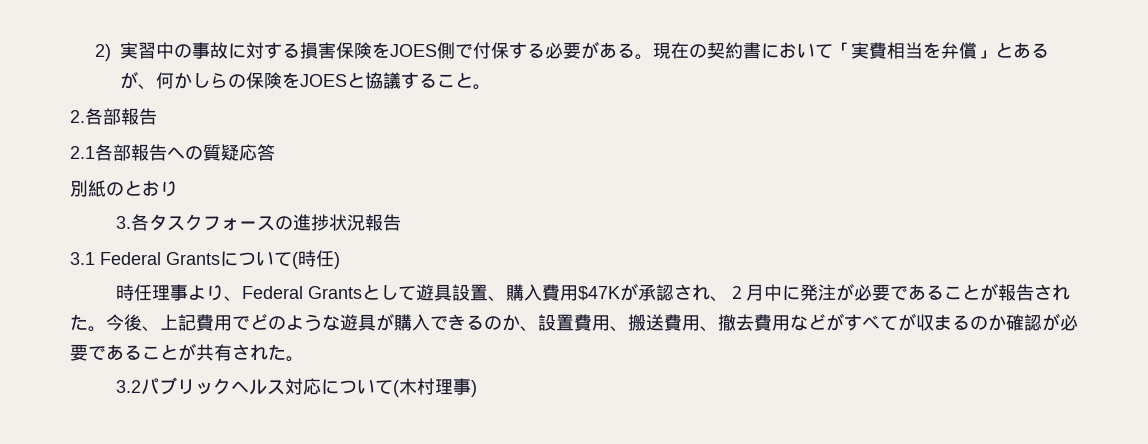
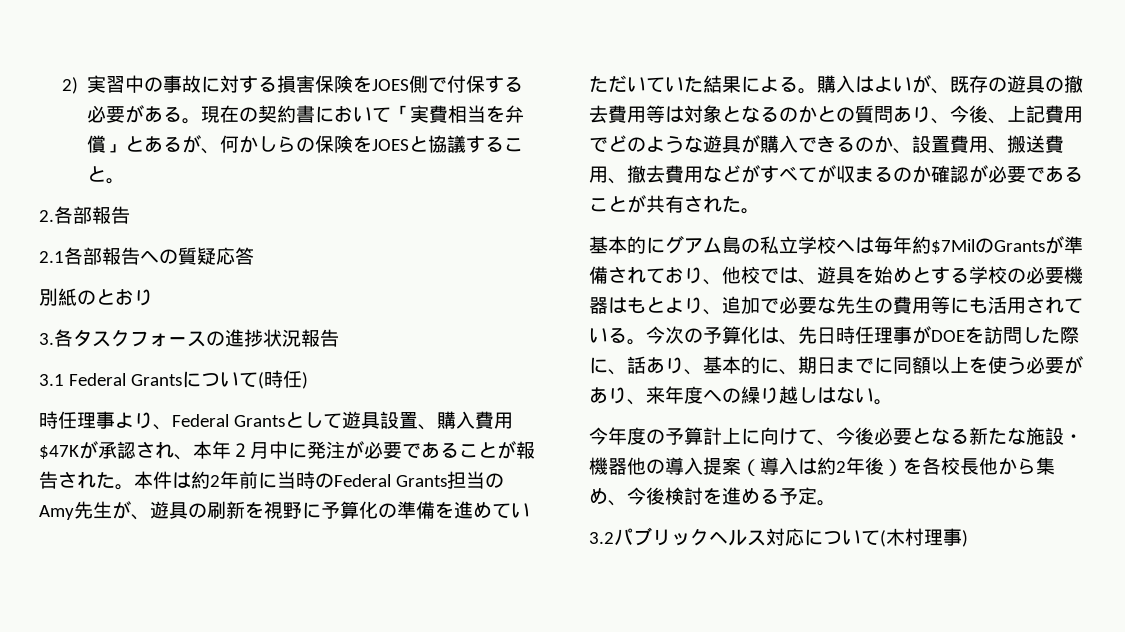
- 時任理事より、Federal Grantsとして遊具設置、購入費用$47Kが承認され、２月中に発注が必要であることが報告された。
+ 時任理事より、Federal Grantsとして遊具設置、購入費用$47Kが承認され、本年２月中に発注が必要であることが報告された。
- 今後、上記費用でどのような遊具が購入できるのか、設置費用、搬送費用、撤去費用などがすべてが収まるのか確認が必要であることが共有された。
+ 本件は約2年前に当時のFederal Grants担当のAmy先生が、遊具の刷新を視野に予算化の準備を進めていただいていた結果による。購入はよいが、既存の遊具の撤去費用等は対象となるのかとの質問あり、今後、上記費用でどのような遊具が購入できるのか、設置費用、搬送費用、撤去費用などがすべてが収まるのか確認が必要であることが共有された。
+ 基本的にグアム島の私立学校へは毎年約$7MilのGrantsが準備されており、他校では、遊具を始めとする学校の必要機器はもとより、追加で必要な先生の費用等にも活用されている。今次の予算化は、先日時任理事がDOEを訪問した際に、話あり、基本的に、期日までに同額以上を使う必要があり、来年度への繰り越しはない。
+ 今年度の予算計上に向けて、今後必要となる新たな施設・機器他の導入提案（導入は約2年後）を各校長他から集め、今後検討を進める予定。

